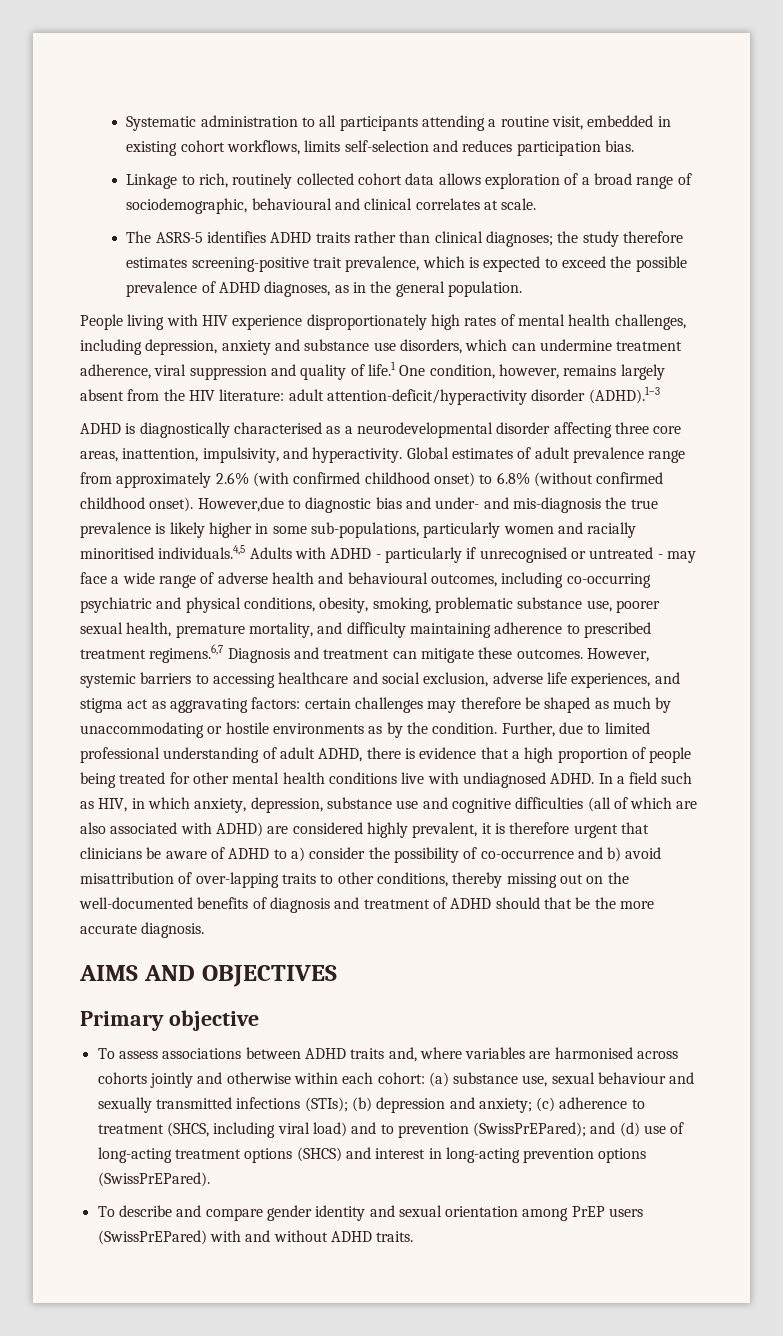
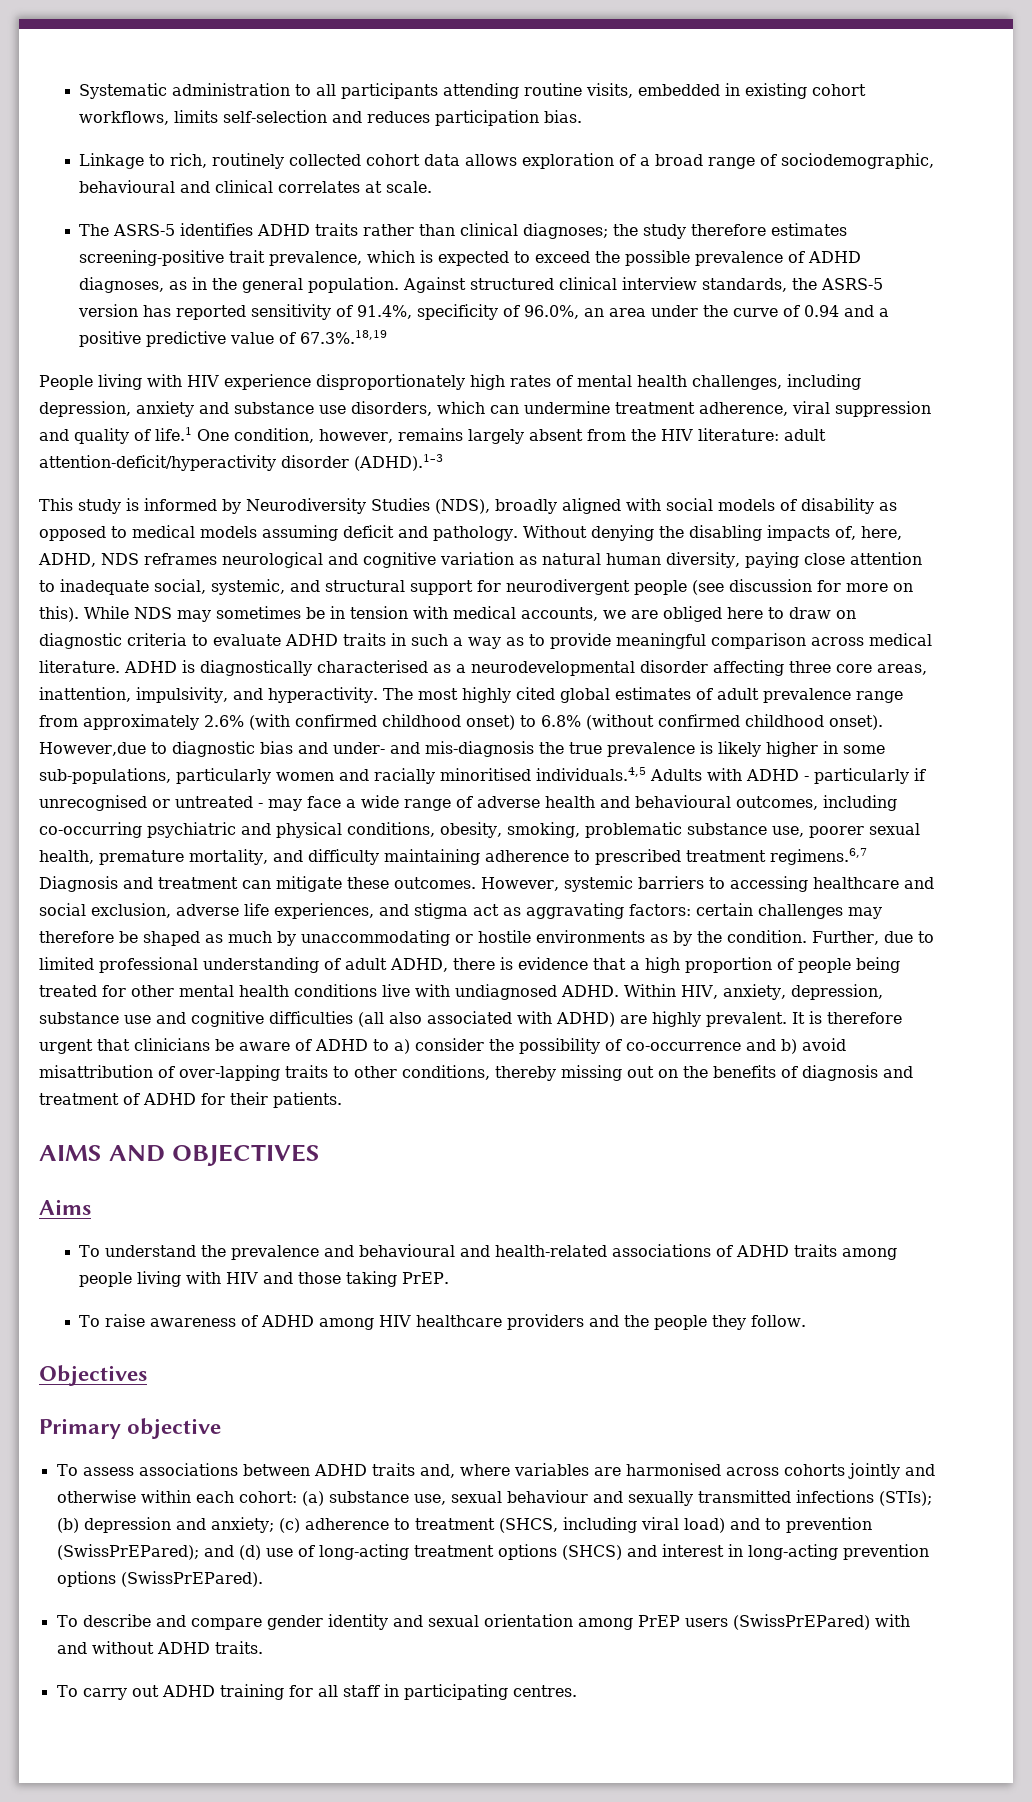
- Systematic administration to all participants attending a routine visit, embedded in existing cohort workflows, limits self-selection and reduces participation bias.
+ Systematic administration to all participants attending routine visits, embedded in existing cohort workflows, limits self-selection and reduces participation bias.
+ Against structured clinical interview standards, the ASRS-5 version has reported sensitivity of 91.4%, specificity of 96.0%, an area under the curve of 0.94 and a positive predictive value of 67.3%.18,19
+ This study is informed by Neurodiversity Studies (NDS), broadly aligned with social models of disability as opposed to medical models assuming deficit and pathology. Without denying the disabling impacts of, here, ADHD, NDS reframes neurological and cognitive variation as natural human diversity, paying close attention to inadequate social, systemic, and structural support for neurodivergent people (see discussion for more on this). While NDS may sometimes be in tension with medical accounts, we are obliged here to draw on diagnostic criteria to evaluate ADHD traits in such a way as to provide meaningful comparison across medical literature.
- Global estimates of adult prevalence range from approximately 2.6% (with confirmed childhood onset) to 6.8% (without confirmed childhood onset).
+ The most highly cited global estimates of adult prevalence range from approximately 2.6% (with confirmed childhood onset) to 6.8% (without confirmed childhood onset).
- In a field such as HIV, in which anxiety, depression, substance use and cognitive difficulties (all of which are also associated with ADHD) are considered highly prevalent, it is therefore urgent that clinicians be aware of ADHD to a) consider the possibility of co-occurrence and b) avoid misattribution of over-lapping traits to other conditions, thereby missing out on the well-documented benefits of diagnosis and treatment of ADHD should that be the more accurate diagnosis.
+ Within HIV, anxiety, depression, substance use and cognitive difficulties (all also associated with ADHD) are highly prevalent. It is therefore urgent that clinicians be aware of ADHD to a) consider the possibility of co-occurrence and b) avoid misattribution of over-lapping traits to other conditions, thereby missing out on the benefits of diagnosis and treatment of ADHD for their patients.
  AIMS AND OBJECTIVES
+ Aims
+ To understand the prevalence and behavioural and health-related associations of ADHD traits among people living with HIV and those taking PrEP.
+ To raise awareness of ADHD among HIV healthcare providers and the people they follow.
+ Objectives
+ To carry out ADHD training for all staff in participating centres.

